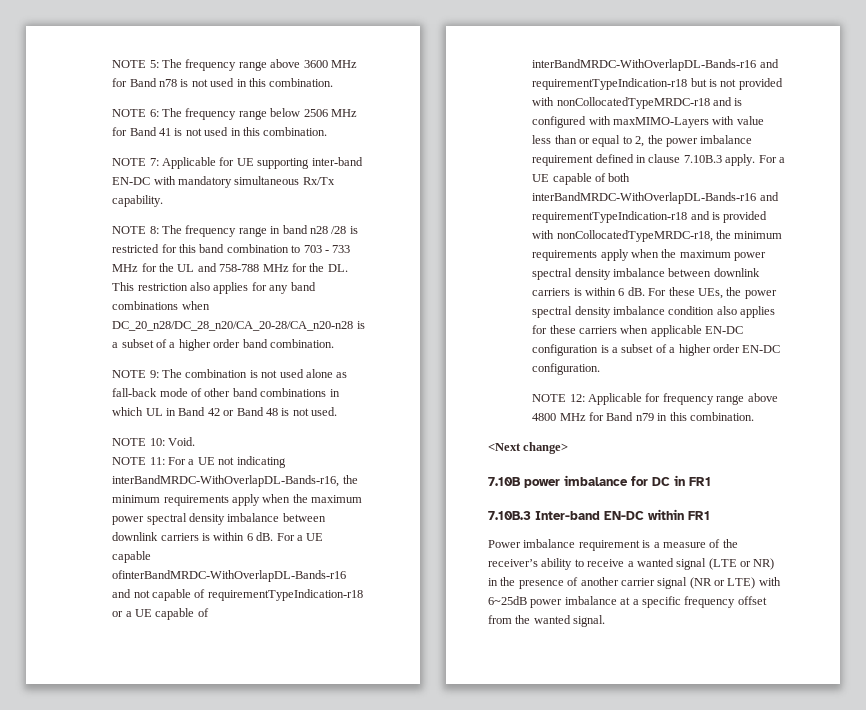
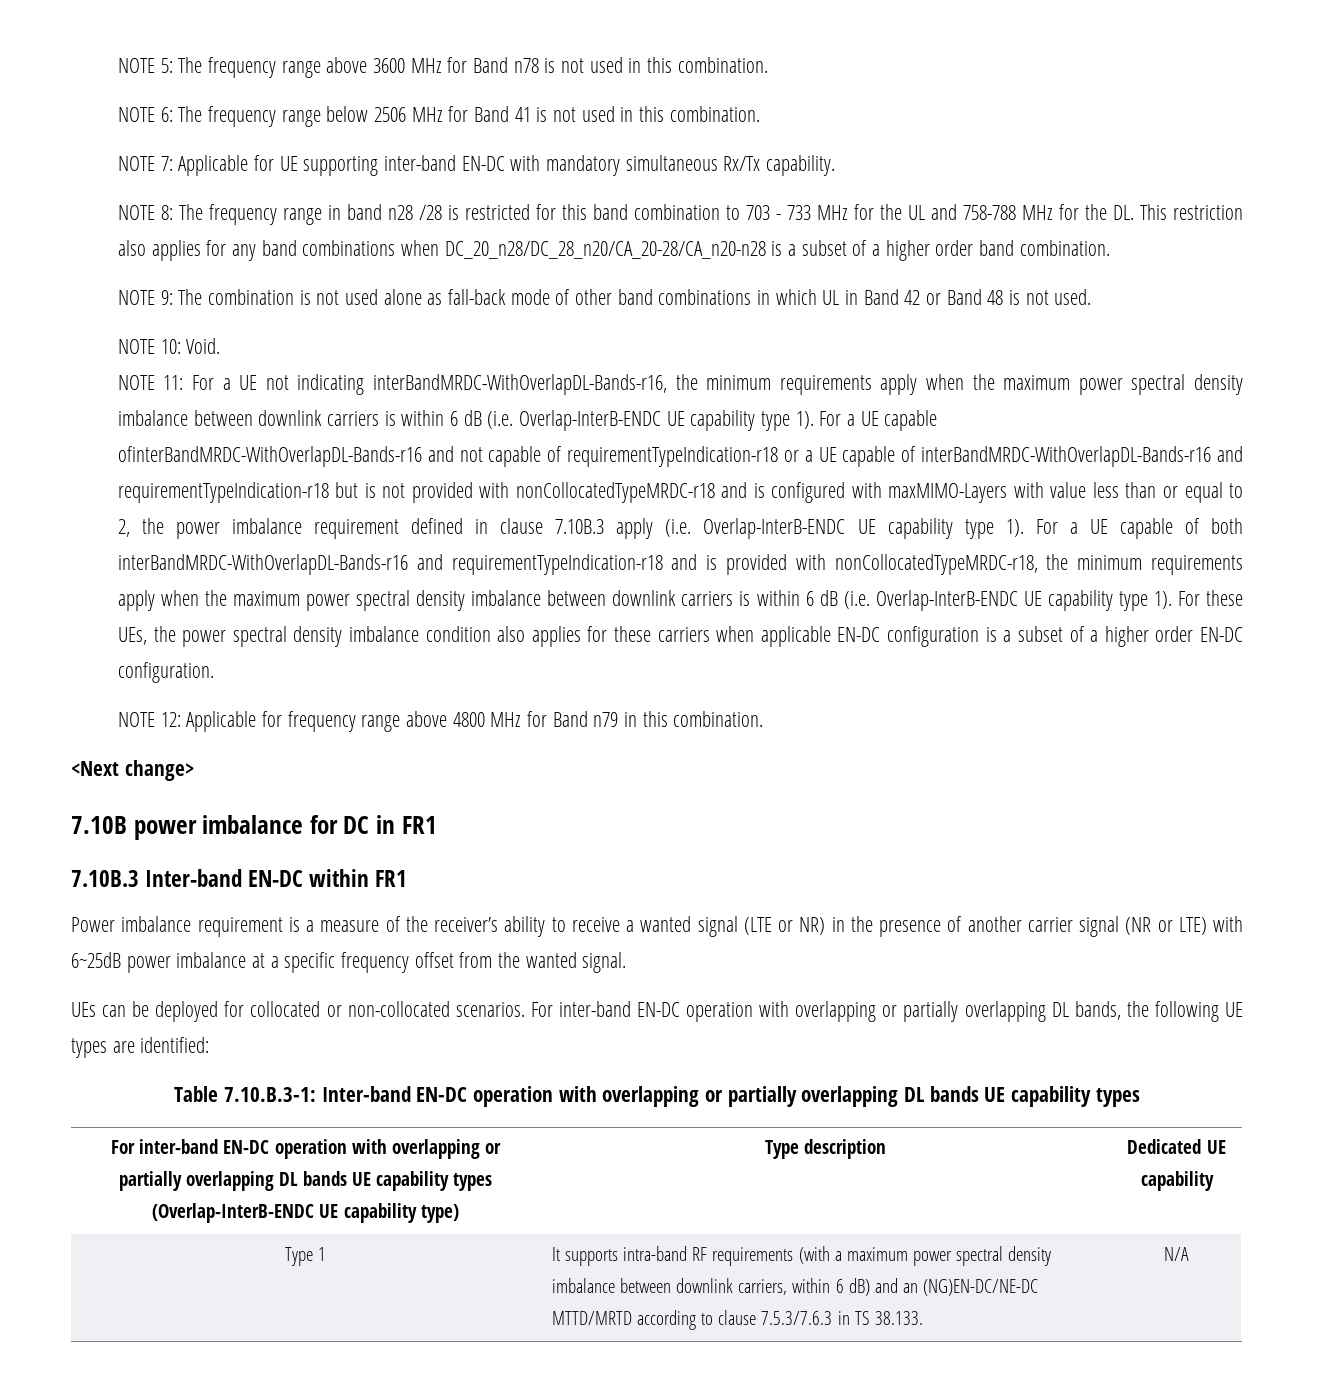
- NOTE 11: For a UE not indicating interBandMRDC-WithOverlapDL-Bands-r16, the minimum requirements apply when the maximum power spectral density imbalance between downlink carriers is within 6 dB.
+ NOTE 11: For a UE not indicating interBandMRDC-WithOverlapDL-Bands-r16, the minimum requirements apply when the maximum power spectral density imbalance between downlink carriers is within 6 dB (i.e. Overlap-InterB-ENDC UE capability type 1).
- For a UE capable ofinterBandMRDC-WithOverlapDL-Bands-r16 and not capable of requirementTypeIndication-r18 or a UE capable of interBandMRDC-WithOverlapDL-Bands-r16 and requirementTypeIndication-r18 but is not provided with nonCollocatedTypeMRDC-r18 and is configured with maxMIMO-Layers with value less than or equal to 2, the power imbalance requirement defined in clause 7.10B.3 apply.
+ For a UE capable ofinterBandMRDC-WithOverlapDL-Bands-r16 and not capable of requirementTypeIndication-r18 or a UE capable of interBandMRDC-WithOverlapDL-Bands-r16 and requirementTypeIndication-r18 but is not provided with nonCollocatedTypeMRDC-r18 and is configured with maxMIMO-Layers with value less than or equal to 2, the power imbalance requirement defined in clause 7.10B.3 apply (i.e. Overlap-InterB-ENDC UE capability type 1).
- For a UE capable of both interBandMRDC-WithOverlapDL-Bands-r16 and requirementTypeIndication-r18 and is provided with nonCollocatedTypeMRDC-r18, the minimum requirements apply when the maximum power spectral density imbalance between downlink carriers is within 6 dB.
+ For a UE capable of both interBandMRDC-WithOverlapDL-Bands-r16 and requirementTypeIndication-r18 and is provided with nonCollocatedTypeMRDC-r18, the minimum requirements apply when the maximum power spectral density imbalance between downlink carriers is within 6 dB (i.e. Overlap-InterB-ENDC UE capability type 1).
+ UEs can be deployed for collocated or non-collocated scenarios. For inter-band EN-DC operation with overlapping or partially overlapping DL bands, the following UE types are identified:
+ Table 7.10.B.3-1: Inter-band EN-DC operation with overlapping or partially overlapping DL bands UE capability types
+ For inter-band EN-DC operation with overlapping or partially overlapping DL bands UE capability types (Overlap-InterB-ENDC UE capability type) | Type description | Dedicated UE capability
+ Type 1 | It supports intra-band RF requirements (with a maximum power spectral density imbalance between downlink carriers, within 6 dB) and an (NG)EN-DC/NE-DC MTTD/MRTD according to clause 7.5.3/7.6.3 in TS 38.133. | N/A

